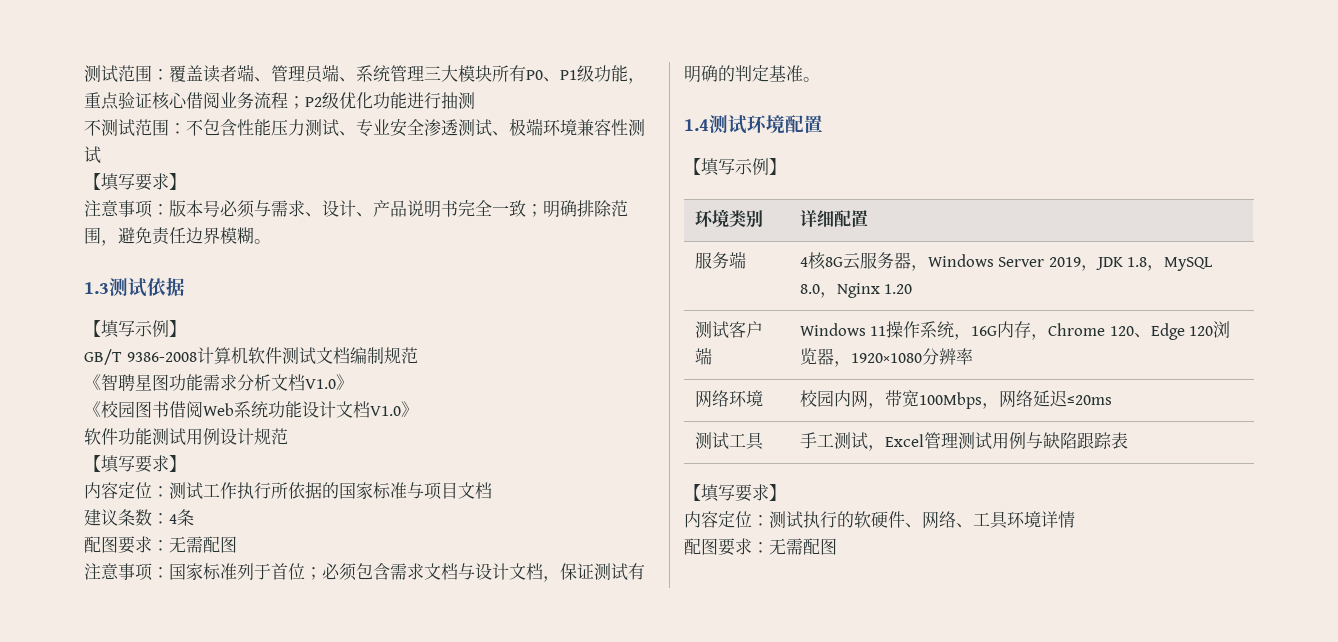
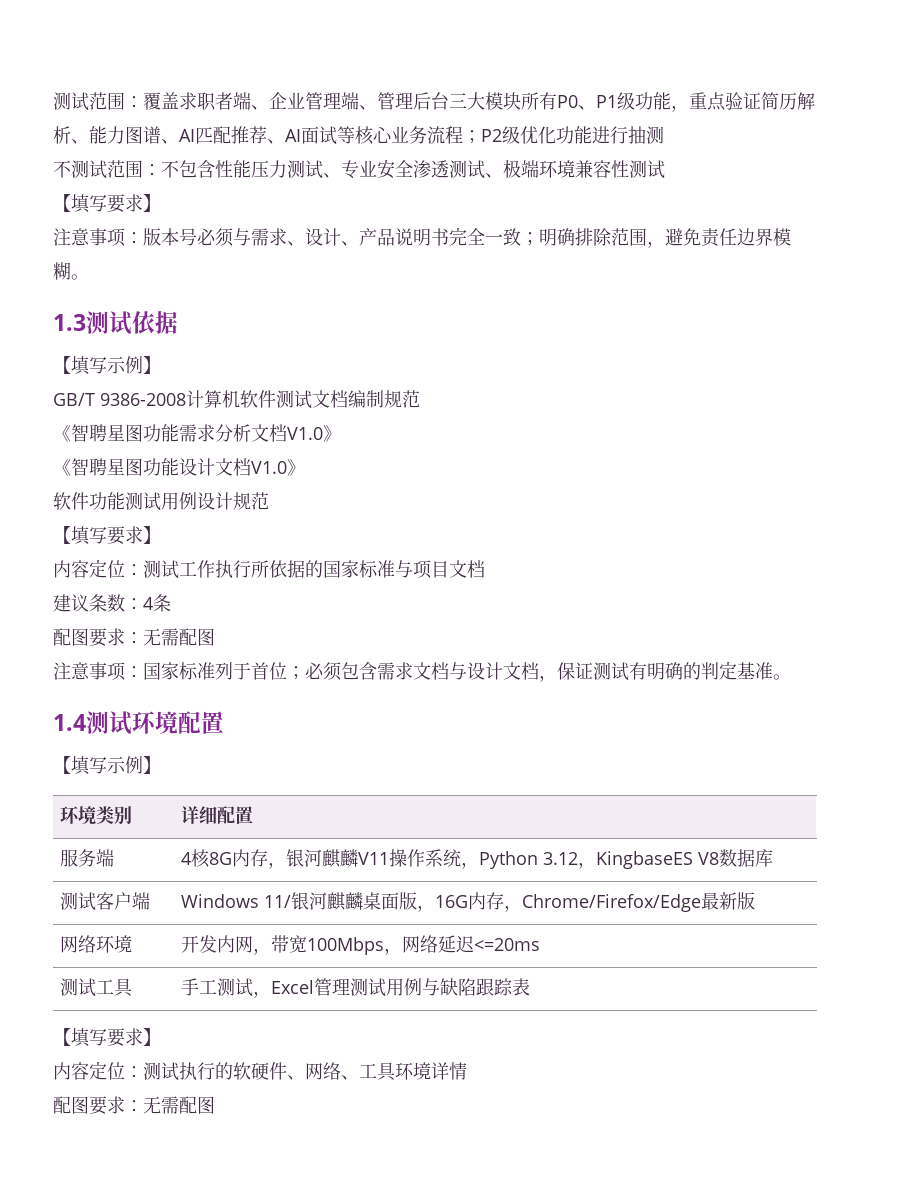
- 测试范围：覆盖读者端、管理员端、系统管理三大模块所有P0、P1级功能，重点验证核心借阅业务流程；P2级优化功能进行抽测
+ 测试范围：覆盖求职者端、企业管理端、管理后台三大模块所有P0、P1级功能，重点验证简历解析、能力图谱、AI匹配推荐、AI面试等核心业务流程；P2级优化功能进行抽测
- 《校园图书借阅Web系统功能设计文档V1.0》
+ 《智聘星图功能设计文档V1.0》
- 服务端 | 4核8G云服务器，Windows Server 2019，JDK 1.8，MySQL 8.0，Nginx 1.20
- 测试客户端 | Windows 11操作系统，16G内存，Chrome 120、Edge 120浏览器，1920×1080分辨率
+ 服务端 | 4核8G内存，银河麒麟V11操作系统，Python 3.12，KingbaseES V8数据库
+ 测试客户端 | Windows 11/银河麒麟桌面版，16G内存，Chrome/Firefox/Edge最新版
- 网络环境 | 校园内网，带宽100Mbps，网络延迟≤20ms
+ 网络环境 | 开发内网，带宽100Mbps，网络延迟<=20ms

